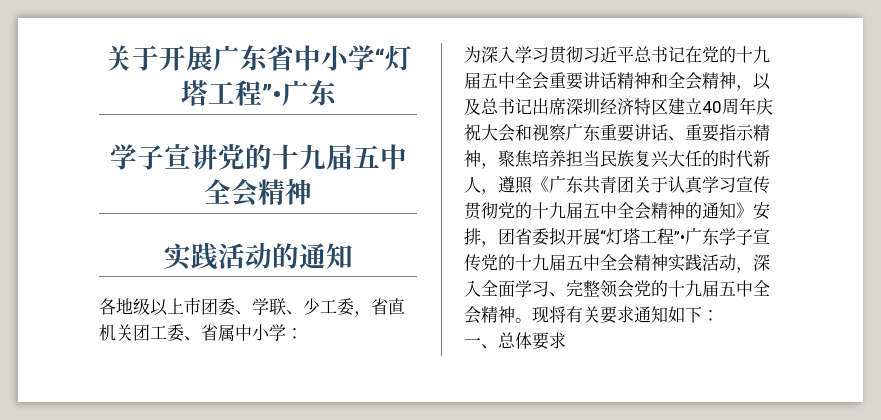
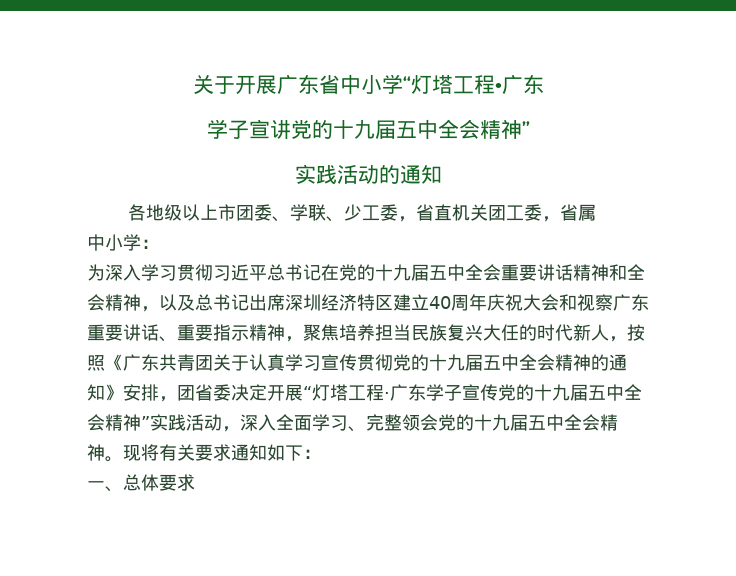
- 关于开展广东省中小学“灯塔工程”•广东
+ 关于开展广东省中小学“灯塔工程•广东
- 学子宣讲党的十九届五中全会精神
+ 学子宣讲党的十九届五中全会精神”
- 各地级以上市团委、学联、少工委，省直机关团工委、省属中小学：
+ 各地级以上市团委、学联、少工委，省直机关团工委，省属
+ 中小学：
- 为深入学习贯彻习近平总书记在党的十九届五中全会重要讲话精神和全会精神，以及总书记出席深圳经济特区建立40周年庆祝大会和视察广东重要讲话、重要指示精神，聚焦培养担当民族复兴大任的时代新人，遵照《广东共青团关于认真学习宣传贯彻党的十九届五中全会精神的通知》安排，团省委拟开展“灯塔工程”•广东学子宣传党的十九届五中全会精神实践活动，深入全面学习、完整领会党的十九届五中全会精神。
+ 为深入学习贯彻习近平总书记在党的十九届五中全会重要讲话精神和全会精神，以及总书记出席深圳经济特区建立40周年庆祝大会和视察广东重要讲话、重要指示精神，聚焦培养担当民族复兴大任的时代新人，按照《广东共青团关于认真学习宣传贯彻党的十九届五中全会精神的通知》安排，团省委决定开展“灯塔工程·广东学子宣传党的十九届五中全会精神”实践活动，深入全面学习、完整领会党的十九届五中全会精神。

